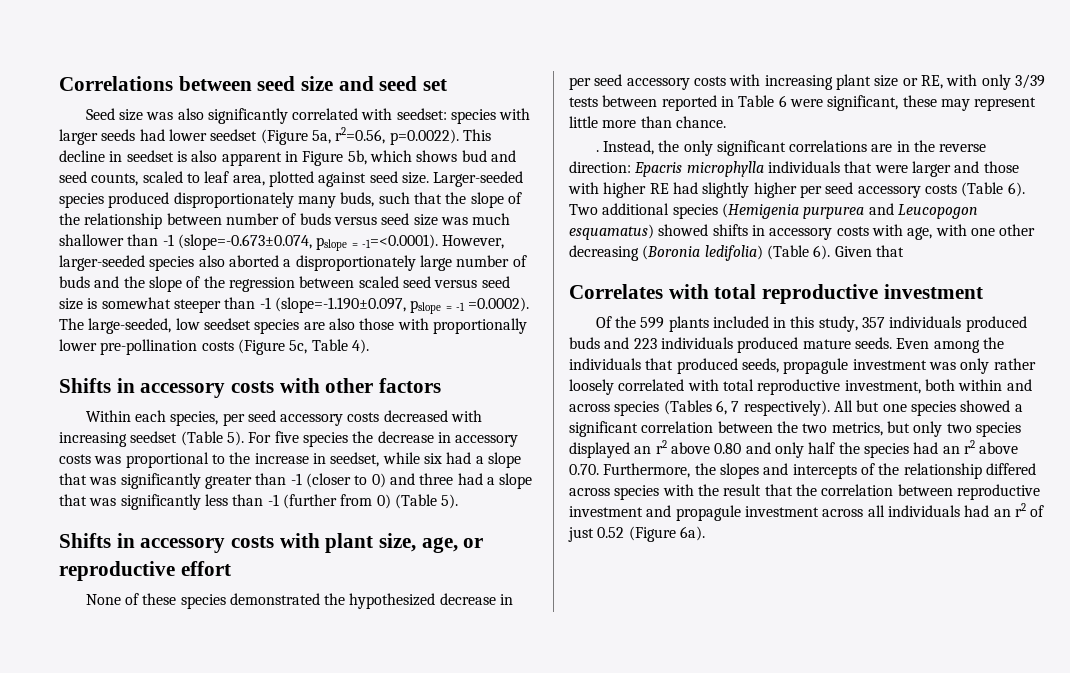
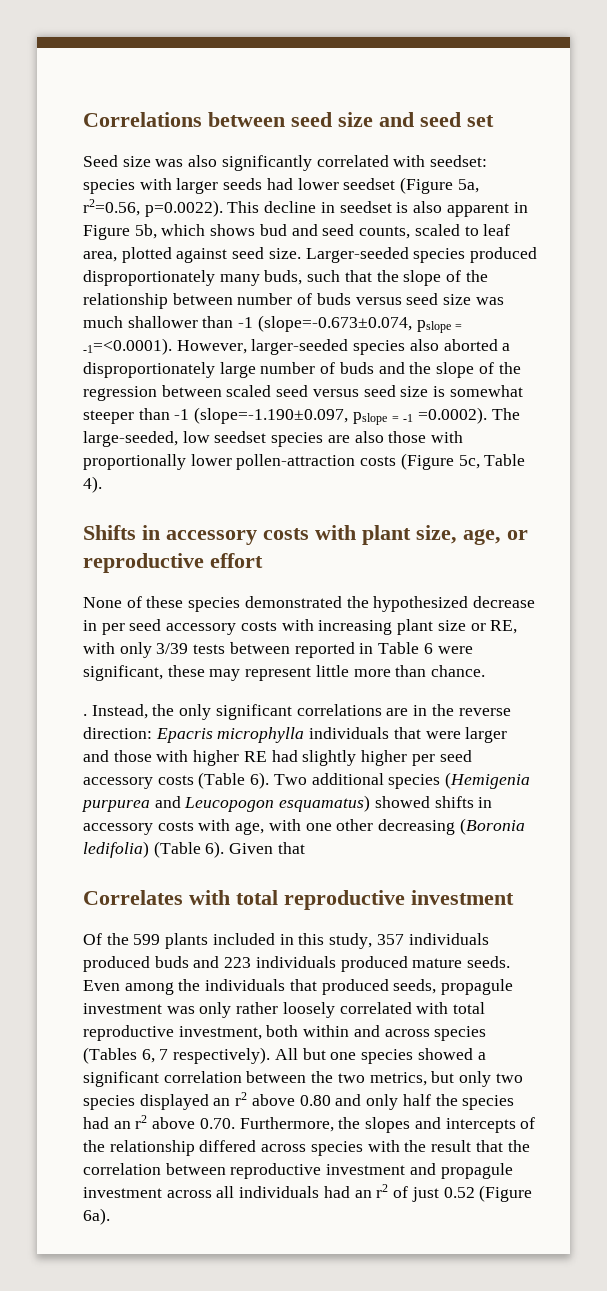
- Larger-seeded species produced disproportionately many buds, such that the slope of the relationship between number of buds versus seed size was much shallower than -1 (slope=-0.673±0.074, pslope = -1=<0.0001). However, larger-seeded species also aborted a disproportionately large number of buds and the slope of the regression between scaled seed versus seed size is somewhat steeper than -1 (slope=-1.190±0.097, pslope = -1 =0.0002). The large-seeded, low seedset species are also those with proportionally lower pre-pollination costs (Figure 5c, Table 4).
+ Larger-seeded species produced disproportionately many buds, such that the slope of the relationship between number of buds versus seed size was much shallower than -1 (slope=-0.673±0.074, pslope = -1=<0.0001). However, larger-seeded species also aborted a disproportionately large number of buds and the slope of the regression between scaled seed versus seed size is somewhat steeper than -1 (slope=-1.190±0.097, pslope = -1 =0.0002). The large-seeded, low seedset species are also those with proportionally lower pollen-attraction costs (Figure 5c, Table 4).
- Shifts in accessory costs with other factors
- Within each species, per seed accessory costs decreased with increasing seedset (Table 5). For five species the decrease in accessory costs was proportional to the increase in seedset, while six had a slope that was significantly greater than -1 (closer to 0) and three had a slope that was significantly less than -1 (further from 0) (Table 5).

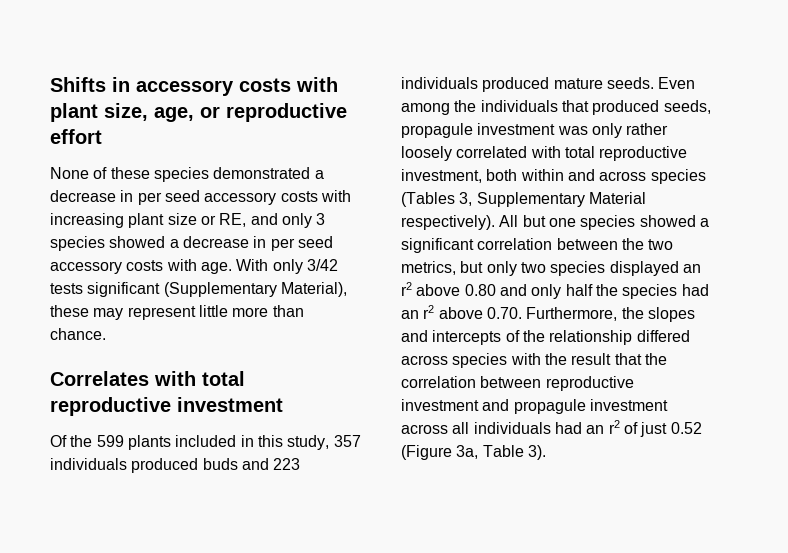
- Correlations between seed size and seed set
- Seed size was also significantly correlated with seedset: species with larger seeds had lower seedset (Figure 5a, r2=0.56, p=0.0022). This decline in seedset is also apparent in Figure 5b, which shows bud and seed counts, scaled to leaf area, plotted against seed size. Larger-seeded species produced disproportionately many buds, such that the slope of the relationship between number of buds versus seed size was much shallower than -1 (slope=-0.673±0.074, pslope = -1=<0.0001). However, larger-seeded species also aborted a disproportionately large number of buds and the slope of the regression between scaled seed versus seed size is somewhat steeper than -1 (slope=-1.190±0.097, pslope = -1 =0.0002). The large-seeded, low seedset species are also those with proportionally lower pollen-attraction costs (Figure 5c, Table 4).
- None of these species demonstrated the hypothesized decrease in per seed accessory costs with increasing plant size or RE, with only 3/39 tests between reported in Table 6 were significant, these may represent little more than chance.
+ None of these species demonstrated a decrease in per seed accessory costs with increasing plant size or RE, and only 3 species showed a decrease in per seed accessory costs with age. With only 3/42 tests significant (Supplementary Material), these may represent little more than chance.
- . Instead, the only significant correlations are in the reverse direction: Epacris microphylla individuals that were larger and those with higher RE had slightly higher per seed accessory costs (Table 6). Two additional species (Hemigenia purpurea and Leucopogon esquamatus) showed shifts in accessory costs with age, with one other decreasing (Boronia ledifolia) (Table 6). Given that
- Even among the individuals that produced seeds, propagule investment was only rather loosely correlated with total reproductive investment, both within and across species (Tables 6, 7 respectively).
+ Even among the individuals that produced seeds, propagule investment was only rather loosely correlated with total reproductive investment, both within and across species (Tables 3, Supplementary Material respectively).
- All but one species showed a significant correlation between the two metrics, but only two species displayed an r2 above 0.80 and only half the species had an r2 above 0.70. Furthermore, the slopes and intercepts of the relationship differed across species with the result that the correlation between reproductive investment and propagule investment across all individuals had an r2 of just 0.52 (Figure 6a).
+ All but one species showed a significant correlation between the two metrics, but only two species displayed an r2 above 0.80 and only half the species had an r2 above 0.70. Furthermore, the slopes and intercepts of the relationship differed across species with the result that the correlation between reproductive investment and propagule investment across all individuals had an r2 of just 0.52 (Figure 3a, Table 3).

